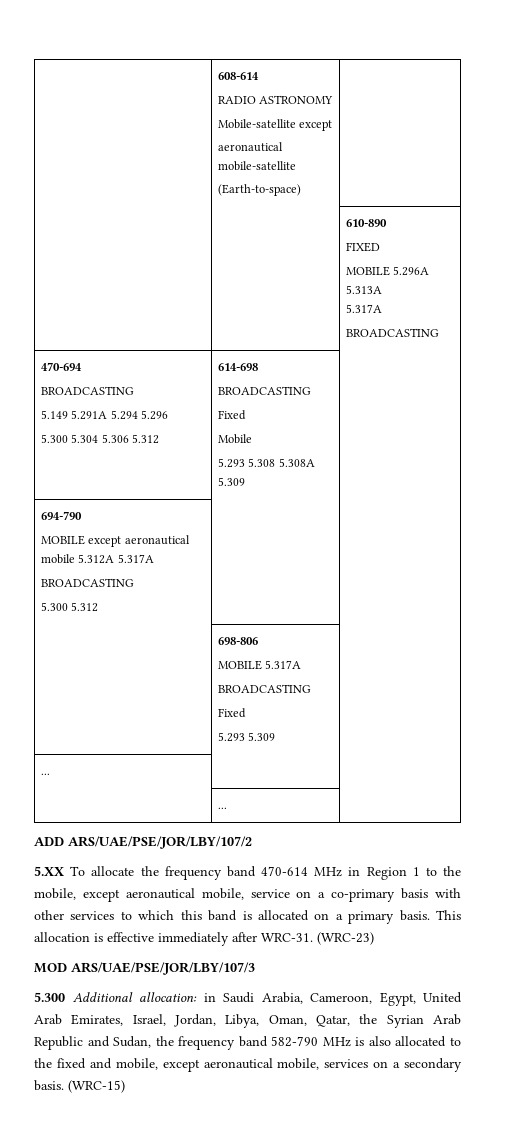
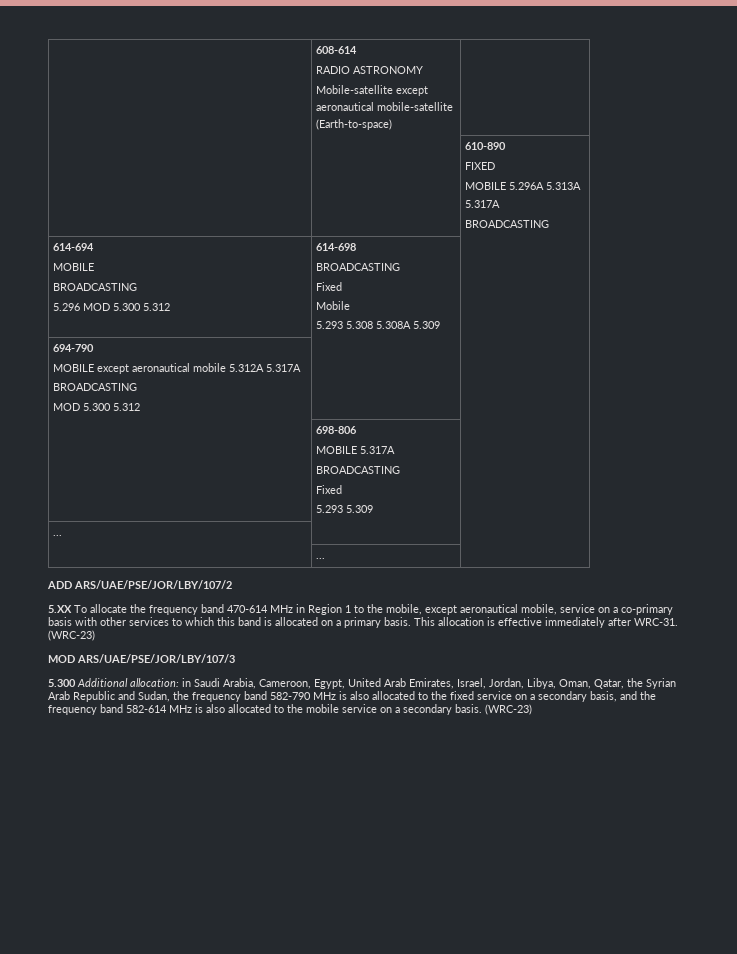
- 470-694
+ 614-694
+ MOBILE
  BROADCASTING
- 5.149 5.291A 5.294 5.296
- 5.300 5.304 5.306 5.312 | 614-698
+ 5.296 MOD 5.300 5.312 | 614-698
  694-790
  MOBILE except aeronautical mobile 5.312A 5.317A
  BROADCASTING
- 5.300 5.312 | |
+ MOD 5.300 5.312 | |
- 5.300 Additional allocation: in Saudi Arabia, Cameroon, Egypt, United Arab Emirates, Israel, Jordan, Libya, Oman, Qatar, the Syrian Arab Republic and Sudan, the frequency band 582-790 MHz is also allocated to the fixed and mobile, except aeronautical mobile, services on a secondary basis. (WRC-15)
+ 5.300 Additional allocation: in Saudi Arabia, Cameroon, Egypt, United Arab Emirates, Israel, Jordan, Libya, Oman, Qatar, the Syrian Arab Republic and Sudan, the frequency band 582-790 MHz is also allocated to the fixed service on a secondary basis, and the frequency band 582-614 MHz is also allocated to the mobile service on a secondary basis. (WRC-23)

